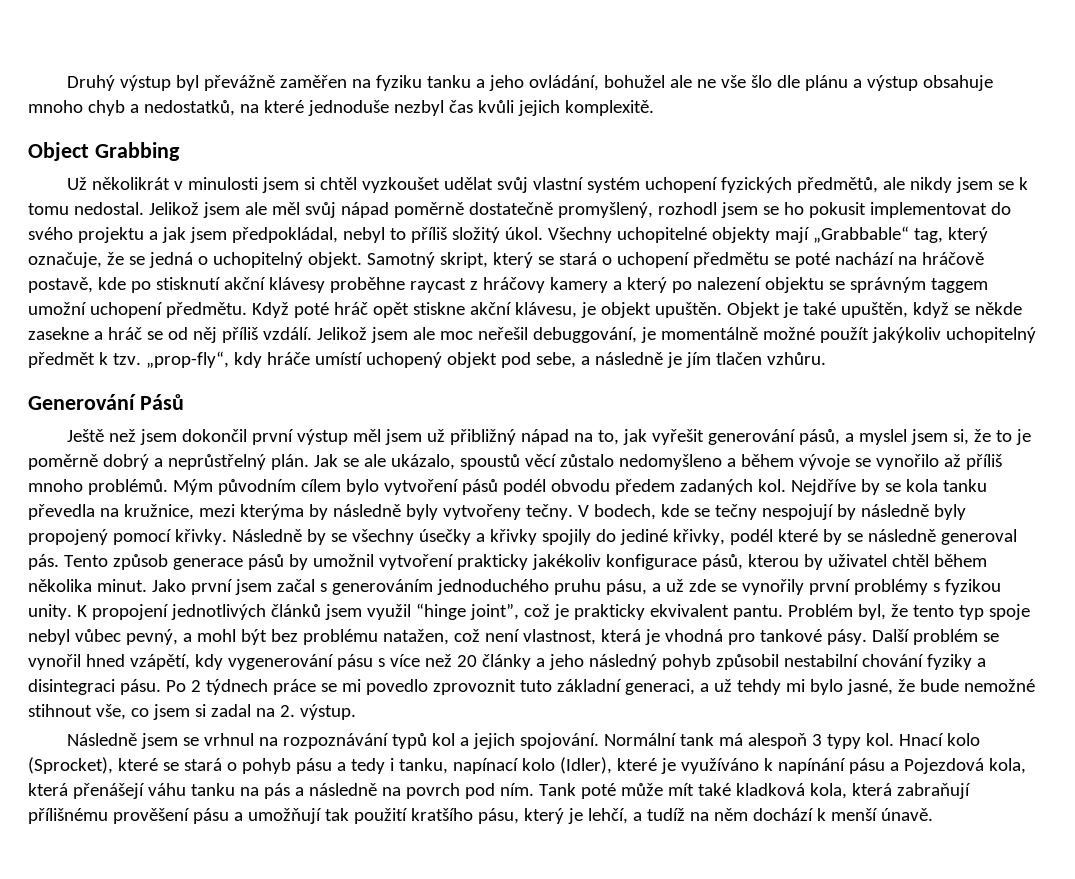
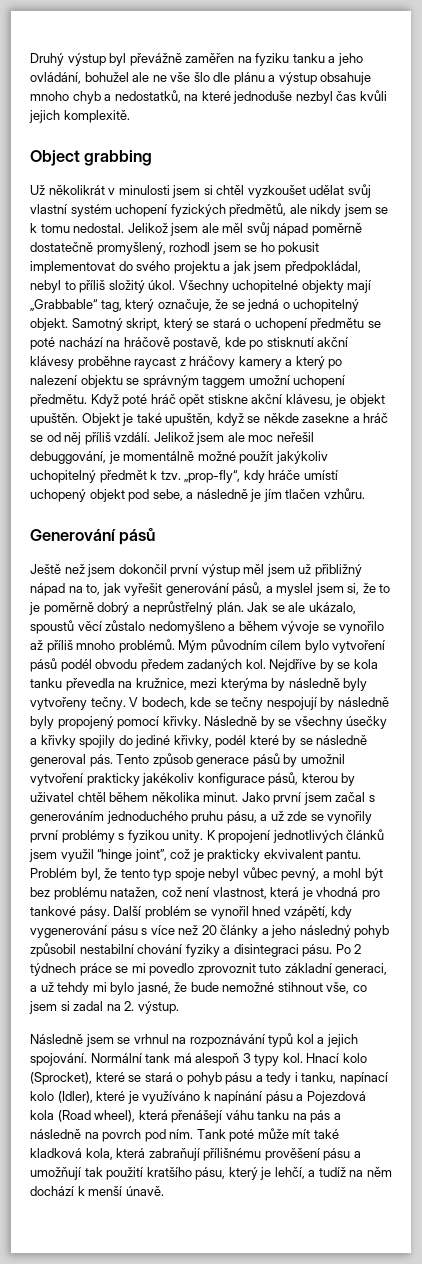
- Object Grabbing
+ Object grabbing
- Generování Pásů
+ Generování pásů
- Hnací kolo (Sprocket), které se stará o pohyb pásu a tedy i tanku, napínací kolo (Idler), které je využíváno k napínání pásu a Pojezdová kola, která přenášejí váhu tanku na pás a následně na povrch pod ním.
+ Hnací kolo (Sprocket), které se stará o pohyb pásu a tedy i tanku, napínací kolo (Idler), které je využíváno k napínání pásu a Pojezdová kola (Road wheel), která přenášejí váhu tanku na pás a následně na povrch pod ním.

